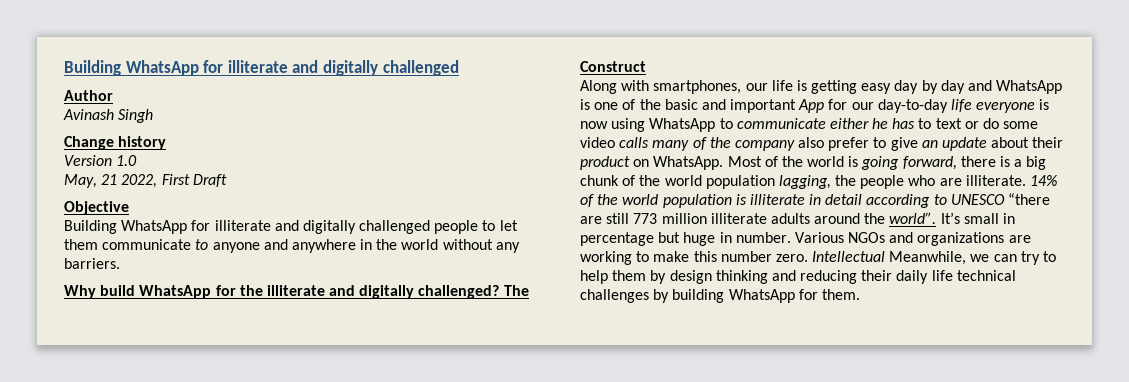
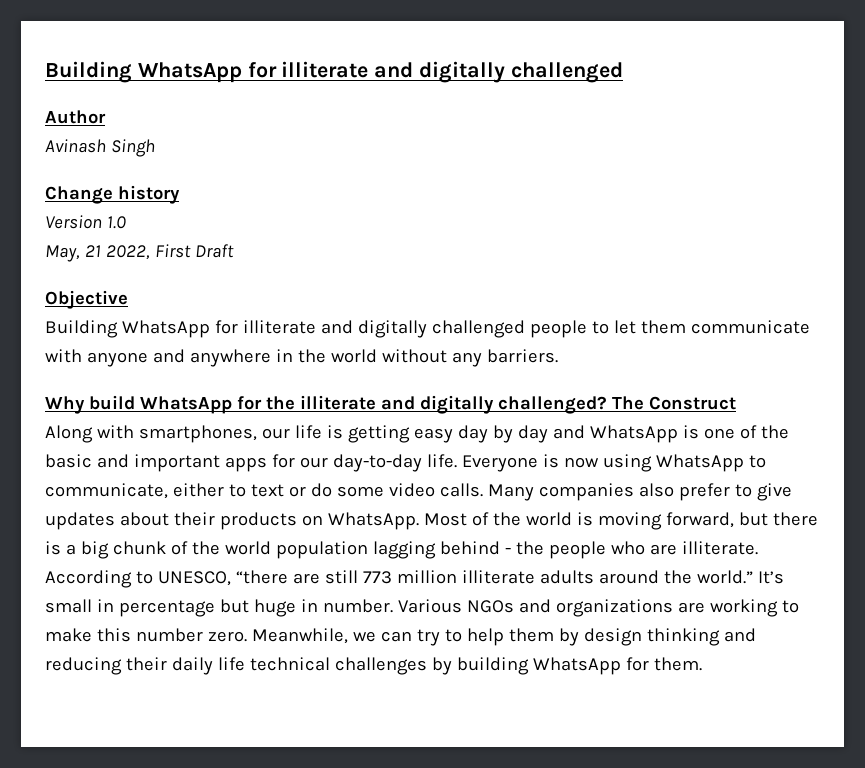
- Building WhatsApp for illiterate and digitally challenged people to let them communicate to anyone and anywhere in the world without any barriers.
+ Building WhatsApp for illiterate and digitally challenged people to let them communicate with anyone and anywhere in the world without any barriers.
- Along with smartphones, our life is getting easy day by day and WhatsApp is one of the basic and important App for our day-to-day life everyone is now using WhatsApp to communicate either he has to text or do some video calls many of the company also prefer to give an update about their product on WhatsApp.
+ Along with smartphones, our life is getting easy day by day and WhatsApp is one of the basic and important apps for our day-to-day life. Everyone is now using WhatsApp to communicate, either to text or do some video calls. Many companies also prefer to give updates about their products on WhatsApp.
- Most of the world is going forward, there is a big chunk of the world population lagging, the people who are illiterate.
+ Most of the world is moving forward, but there is a big chunk of the world population lagging behind - the people who are illiterate.
- 14% of the world population is illiterate in detail according to UNESCO “there are still 773 million illiterate adults around the world”.
+ According to UNESCO, “there are still 773 million illiterate adults around the world.”
- Intellectual Meanwhile, we can try to help them by design thinking and reducing their daily life technical challenges by building WhatsApp for them.
+ Meanwhile, we can try to help them by design thinking and reducing their daily life technical challenges by building WhatsApp for them.

